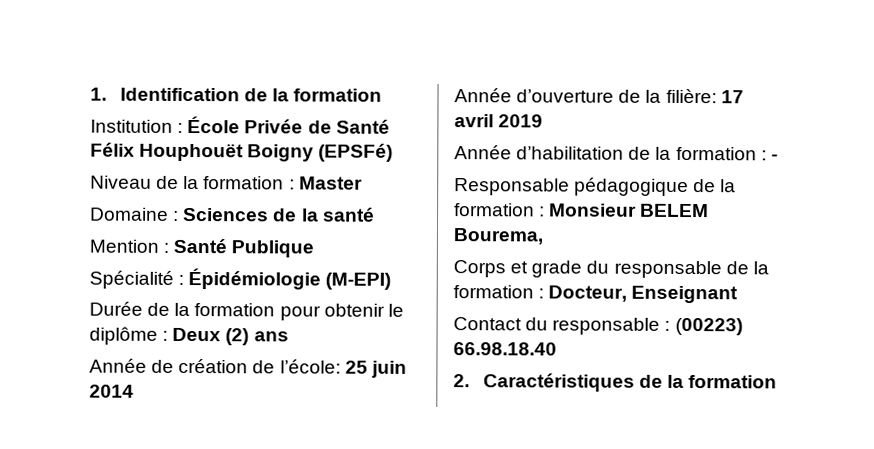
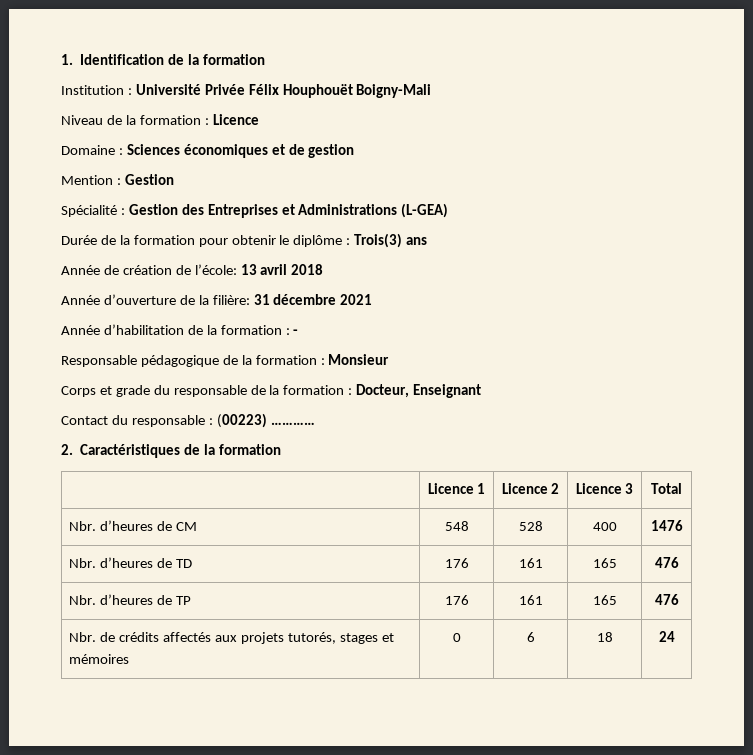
- Institution : École Privée de Santé Félix Houphouët Boigny (EPSFé)
+ Institution : Université Privée Félix Houphouët Boigny-Mali
- Niveau de la formation : Master
+ Niveau de la formation : Licence
- Domaine : Sciences de la santé
+ Domaine : Sciences économiques et de gestion
- Mention : Santé Publique
+ Mention : Gestion
- Spécialité : Épidémiologie (M-EPI)
+ Spécialité : Gestion des Entreprises et Administrations (L-GEA)
- Durée de la formation pour obtenir le diplôme : Deux (2) ans
+ Durée de la formation pour obtenir le diplôme : Trois(3) ans
- Année de création de l’école: 25 juin 2014
+ Année de création de l’école: 13 avril 2018
- Année d’ouverture de la filière: 17 avril 2019
+ Année d’ouverture de la filière: 31 décembre 2021
- Responsable pédagogique de la formation : Monsieur BELEM Bourema,
+ Responsable pédagogique de la formation : Monsieur
- Contact du responsable : (00223) 66.98.18.40
+ Contact du responsable : (00223) …………
+ | Licence 1 | Licence 2 | Licence 3 | Total
+ Nbr. d’heures de CM | 548 | 528 | 400 | 1476
+ Nbr. d’heures de TD | 176 | 161 | 165 | 476
+ Nbr. d’heures de TP | 176 | 161 | 165 | 476
+ Nbr. de crédits affectés aux projets tutorés, stages et mémoires | 0 | 6 | 18 | 24

